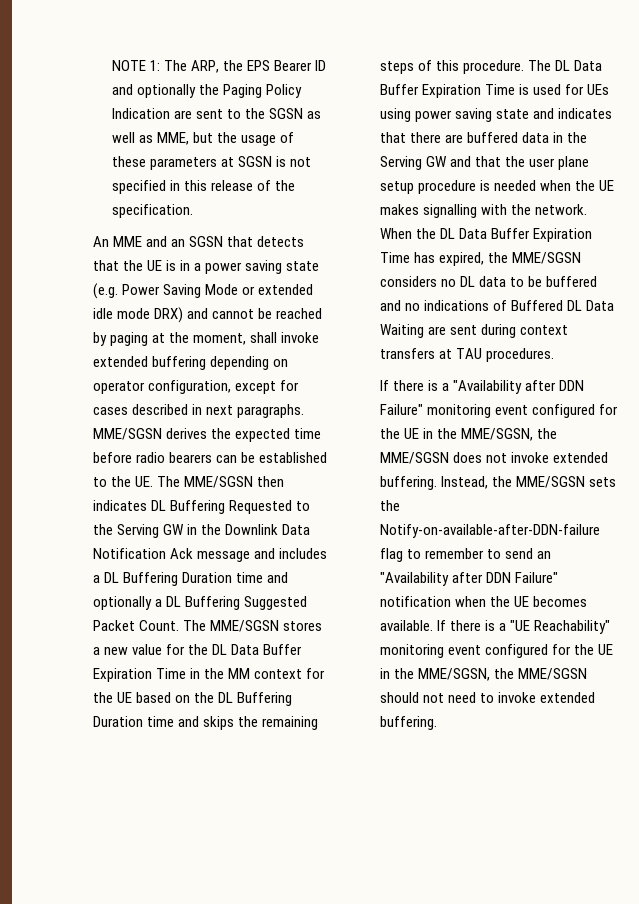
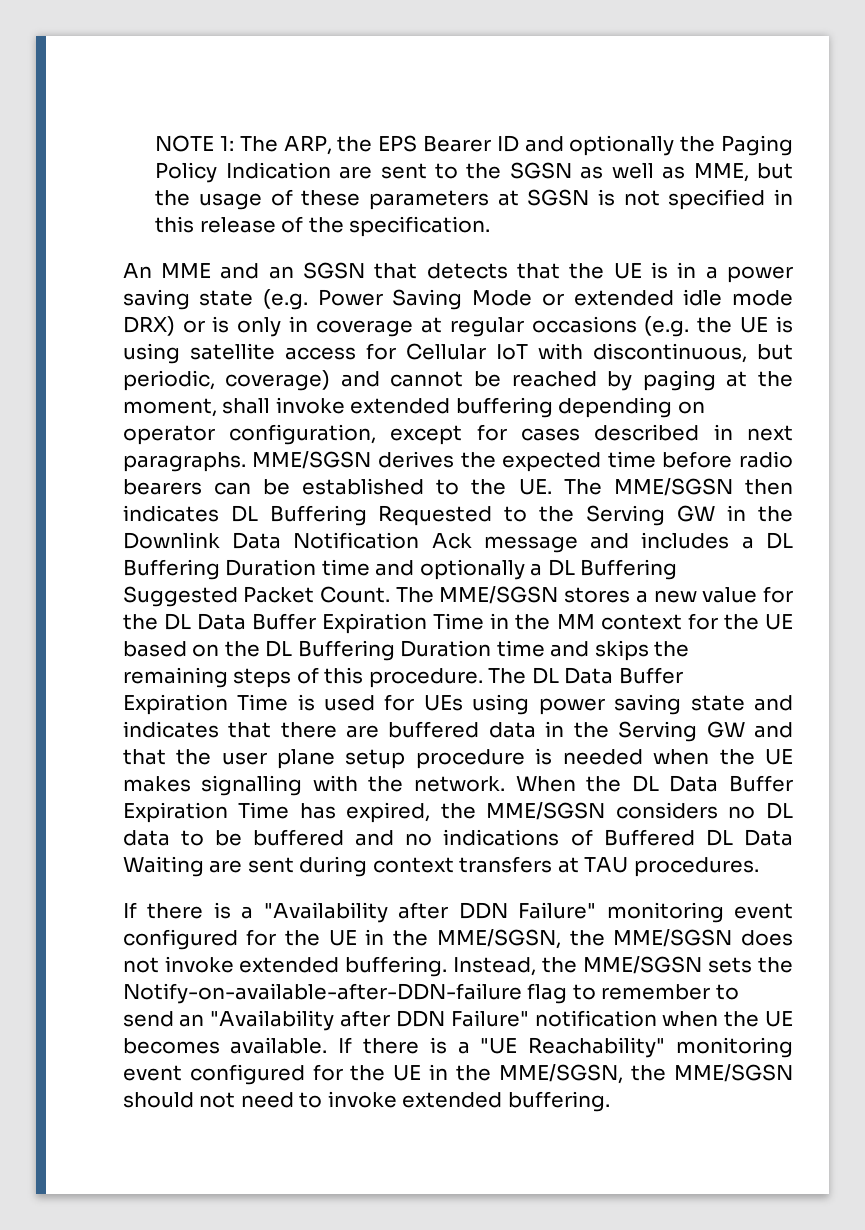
- An MME and an SGSN that detects that the UE is in a power saving state (e.g. Power Saving Mode or extended idle mode DRX) and cannot be reached by paging at the moment, shall invoke extended buffering depending on operator configuration, except for cases described in next paragraphs.
+ An MME and an SGSN that detects that the UE is in a power saving state (e.g. Power Saving Mode or extended idle mode DRX) or is only in coverage at regular occasions (e.g. the UE is using satellite access for Cellular IoT with discontinuous, but periodic, coverage) and cannot be reached by paging at the moment, shall invoke extended buffering depending on operator configuration, except for cases described in next paragraphs.

